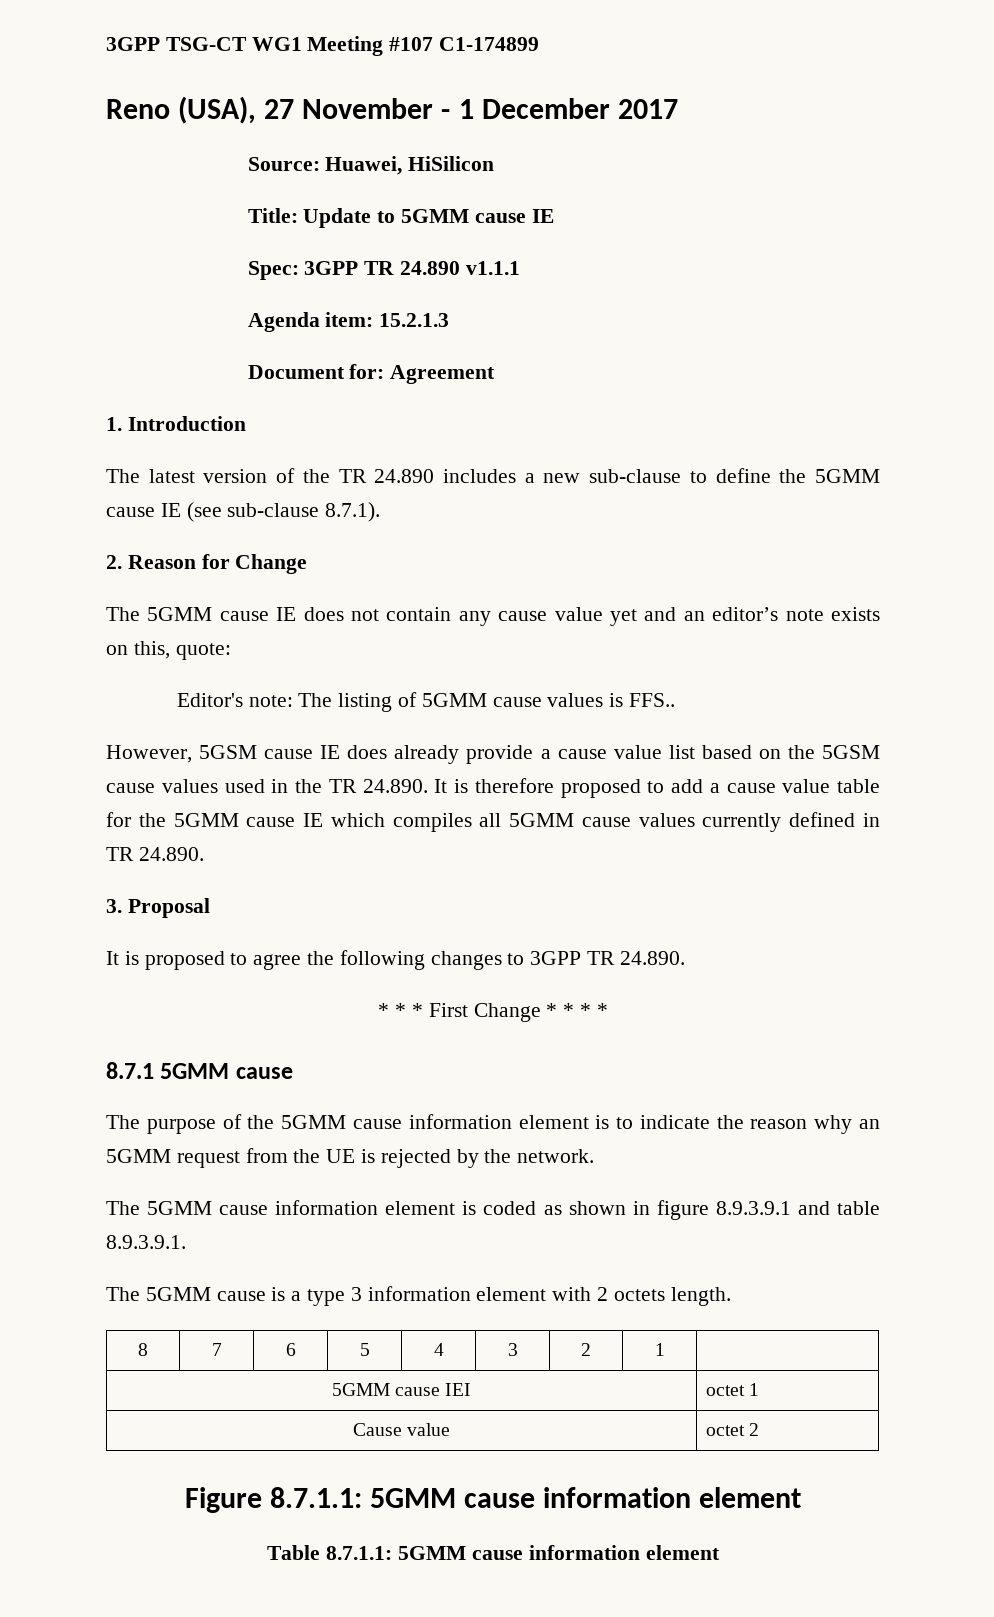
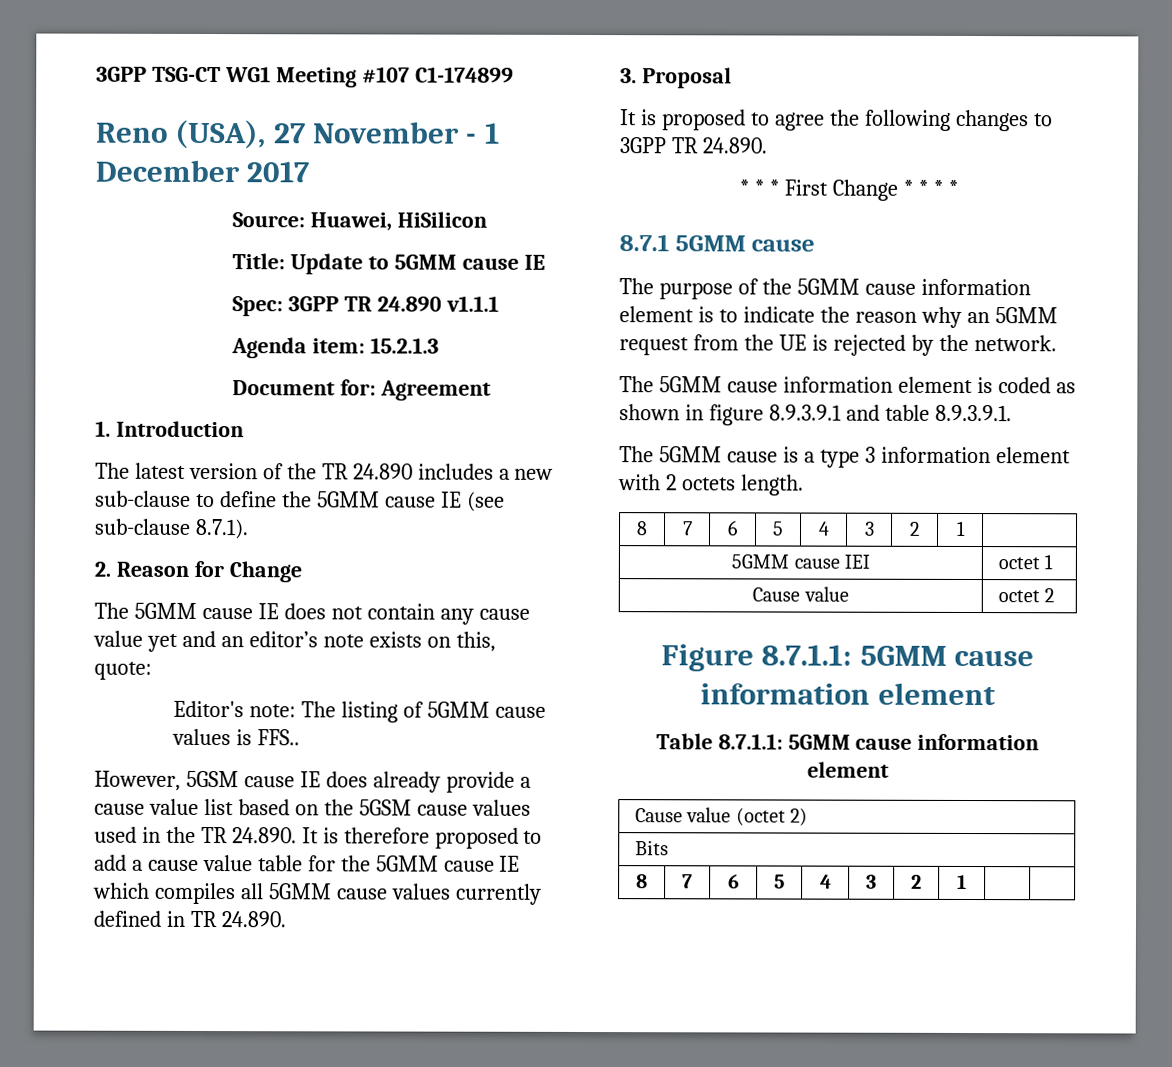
+ Cause value (octet 2)
+ Bits
+ 8 | 7 | 6 | 5 | 4 | 3 | 2 | 1 | |

